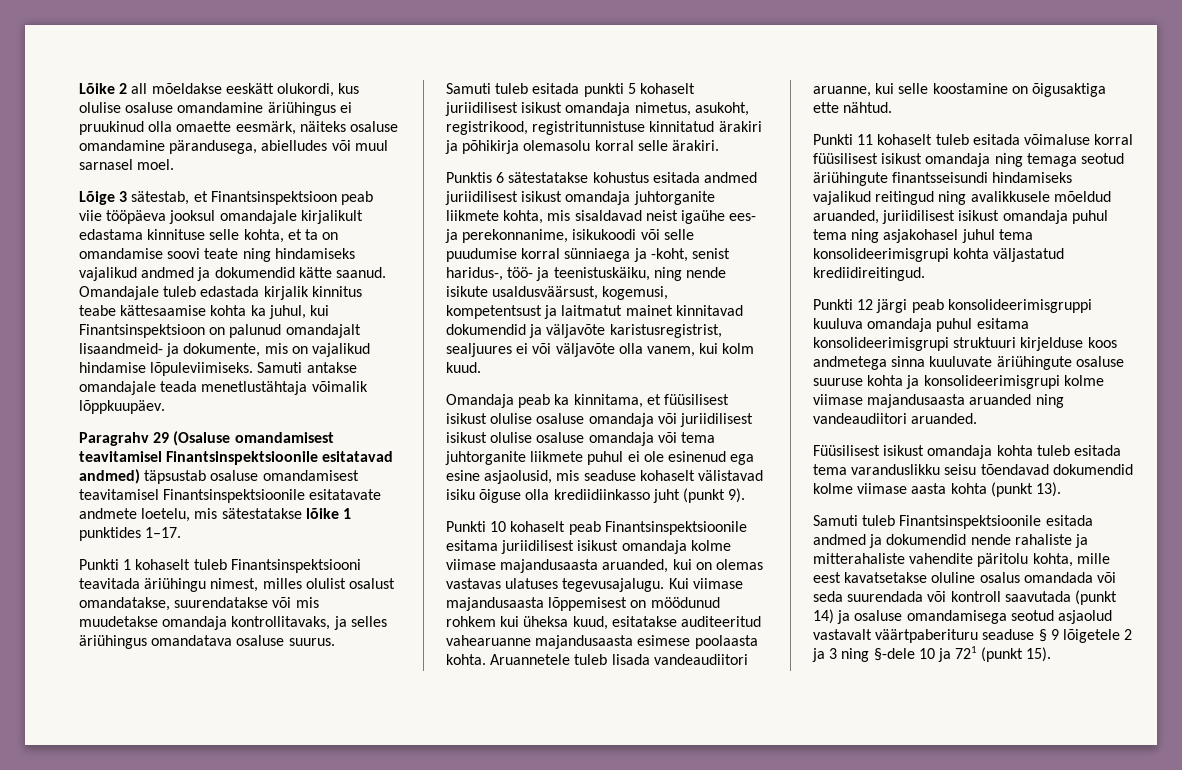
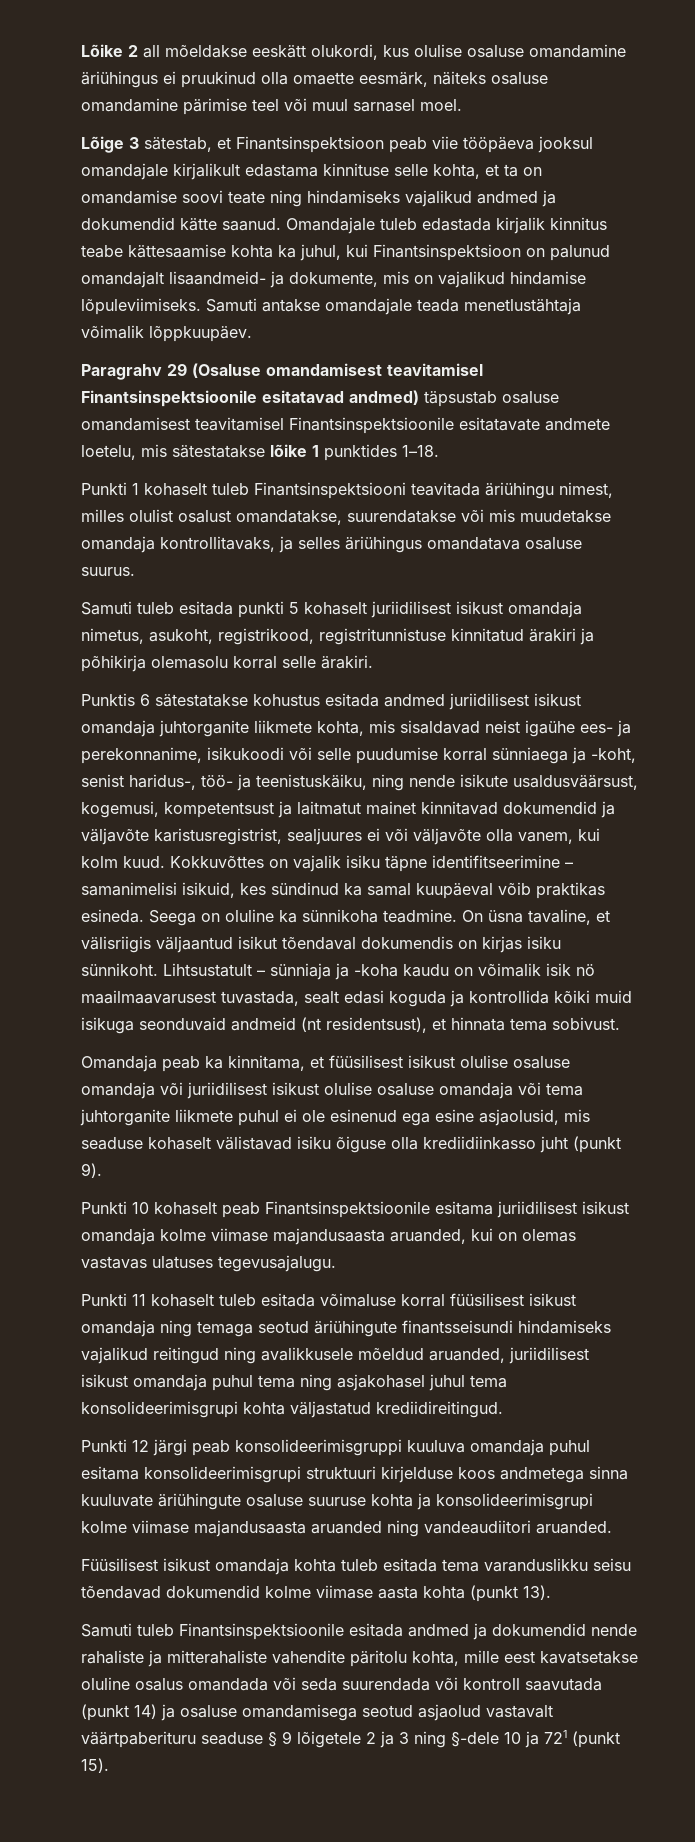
- Lõike 2 all mõeldakse eeskätt olukordi, kus olulise osaluse omandamine äriühingus ei pruukinud olla omaette eesmärk, näiteks osaluse omandamine pärandusega, abielludes või muul sarnasel moel.
+ Lõike 2 all mõeldakse eeskätt olukordi, kus olulise osaluse omandamine äriühingus ei pruukinud olla omaette eesmärk, näiteks osaluse omandamine pärimise teel või muul sarnasel moel.
- Paragrahv 29 (Osaluse omandamisest teavitamisel Finantsinspektsioonile esitatavad andmed) täpsustab osaluse omandamisest teavitamisel Finantsinspektsioonile esitatavate andmete loetelu, mis sätestatakse lõike 1 punktides 1–17.
+ Paragrahv 29 (Osaluse omandamisest teavitamisel Finantsinspektsioonile esitatavad andmed) täpsustab osaluse omandamisest teavitamisel Finantsinspektsioonile esitatavate andmete loetelu, mis sätestatakse lõike 1 punktides 1–18.
+ Kokkuvõttes on vajalik isiku täpne identifitseerimine – samanimelisi isikuid, kes sündinud ka samal kuupäeval võib praktikas esineda. Seega on oluline ka sünnikoha teadmine. On üsna tavaline, et välisriigis väljaantud isikut tõendaval dokumendis on kirjas isiku sünnikoht. Lihtsustatult – sünniaja ja -koha kaudu on võimalik isik nö maailmaavarusest tuvastada, sealt edasi koguda ja kontrollida kõiki muid isikuga seonduvaid andmeid (nt residentsust), et hinnata tema sobivust.
- Kui viimase majandusaasta lõppemisest on möödunud rohkem kui üheksa kuud, esitatakse auditeeritud vahearuanne majandusaasta esimese poolaasta kohta. Aruannetele tuleb lisada vandeaudiitori aruanne, kui selle koostamine on õigusaktiga ette nähtud.

